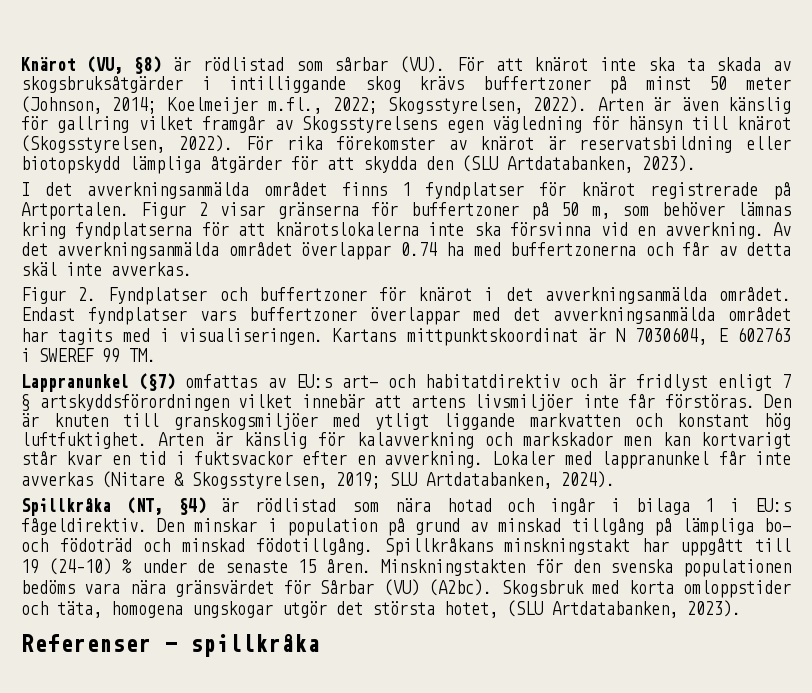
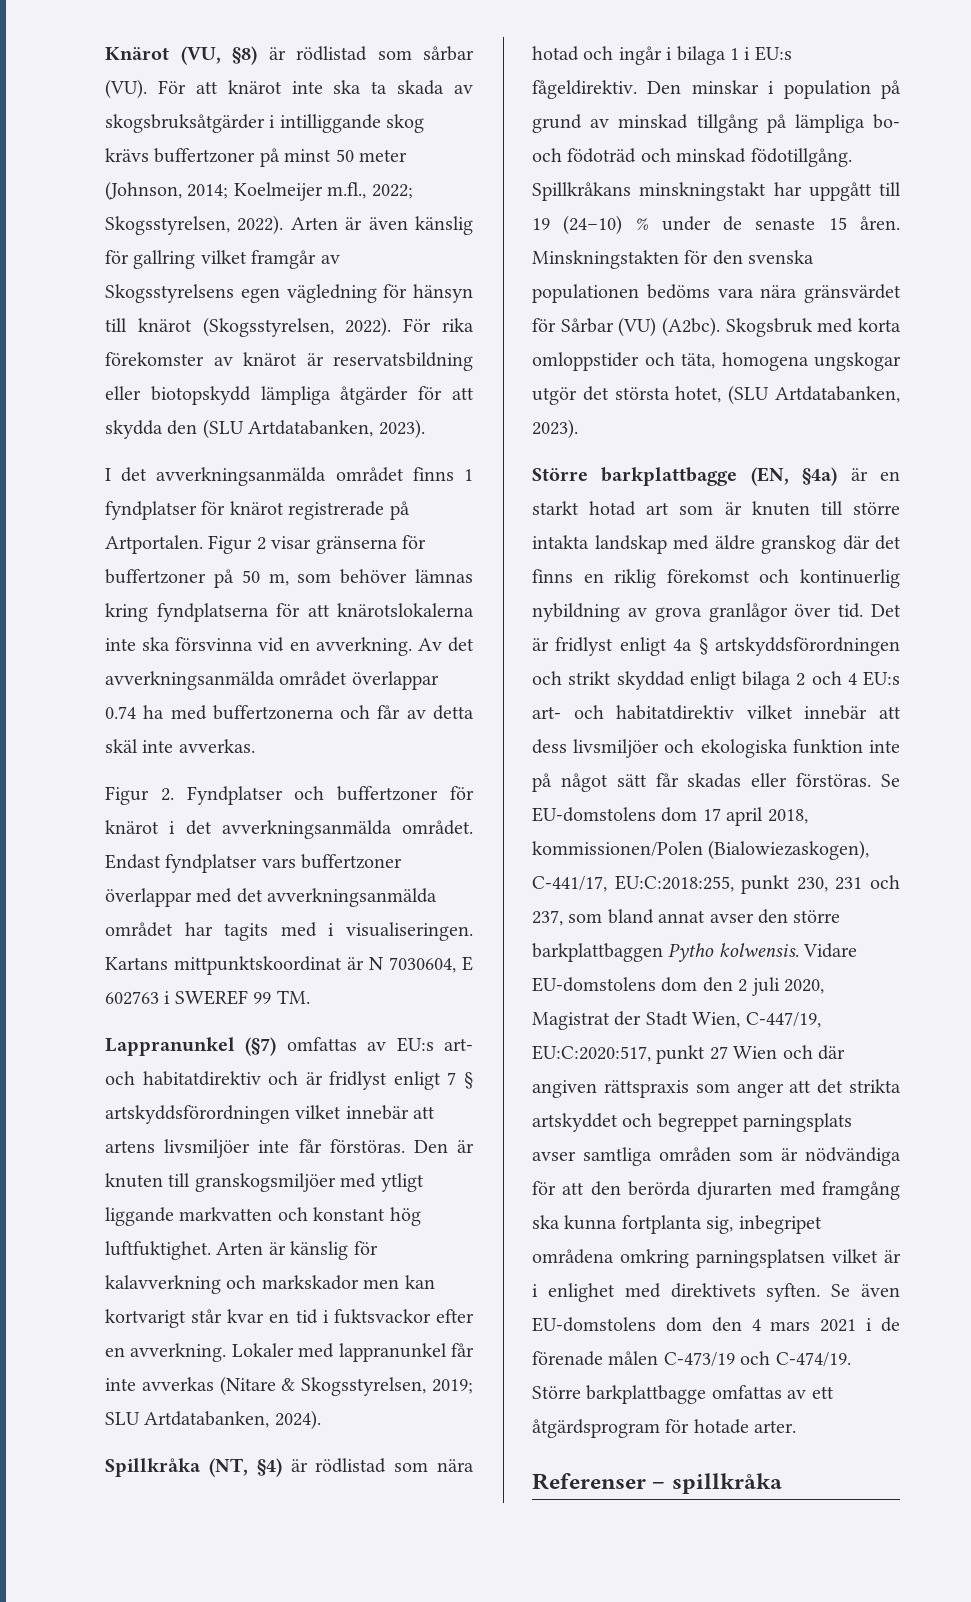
+ Större barkplattbagge (EN, §4a) är en starkt hotad art som är knuten till större intakta landskap med äldre granskog där det finns en riklig förekomst och kontinuerlig nybildning av grova granlågor över tid. Det är fridlyst enligt 4a § artskyddsförordningen och strikt skyddad enligt bilaga 2 och 4 EU:s art- och habitatdirektiv vilket innebär att dess livsmiljöer och ekologiska funktion inte på något sätt får skadas eller förstöras. Se EU-domstolens dom 17 april 2018, kommissionen/Polen (Bialowiezaskogen), C-441/17, EU:C:2018:255, punkt 230, 231 och 237, som bland annat avser den större barkplattbaggen Pytho kolwensis. Vidare EU-domstolens dom den 2 juli 2020, Magistrat der Stadt Wien, C-447/19, EU:C:2020:517, punkt 27 Wien och där angiven rättspraxis som anger att det strikta artskyddet och begreppet parningsplats avser samtliga områden som är nödvändiga för att den berörda djurarten med framgång ska kunna fortplanta sig, inbegripet områdena omkring parningsplatsen vilket är i enlighet med direktivets syften. Se även EU-domstolens dom den 4 mars 2021 i de förenade målen C-473/19 och C-474/19. Större barkplattbagge omfattas av ett åtgärdsprogram för hotade arter.

